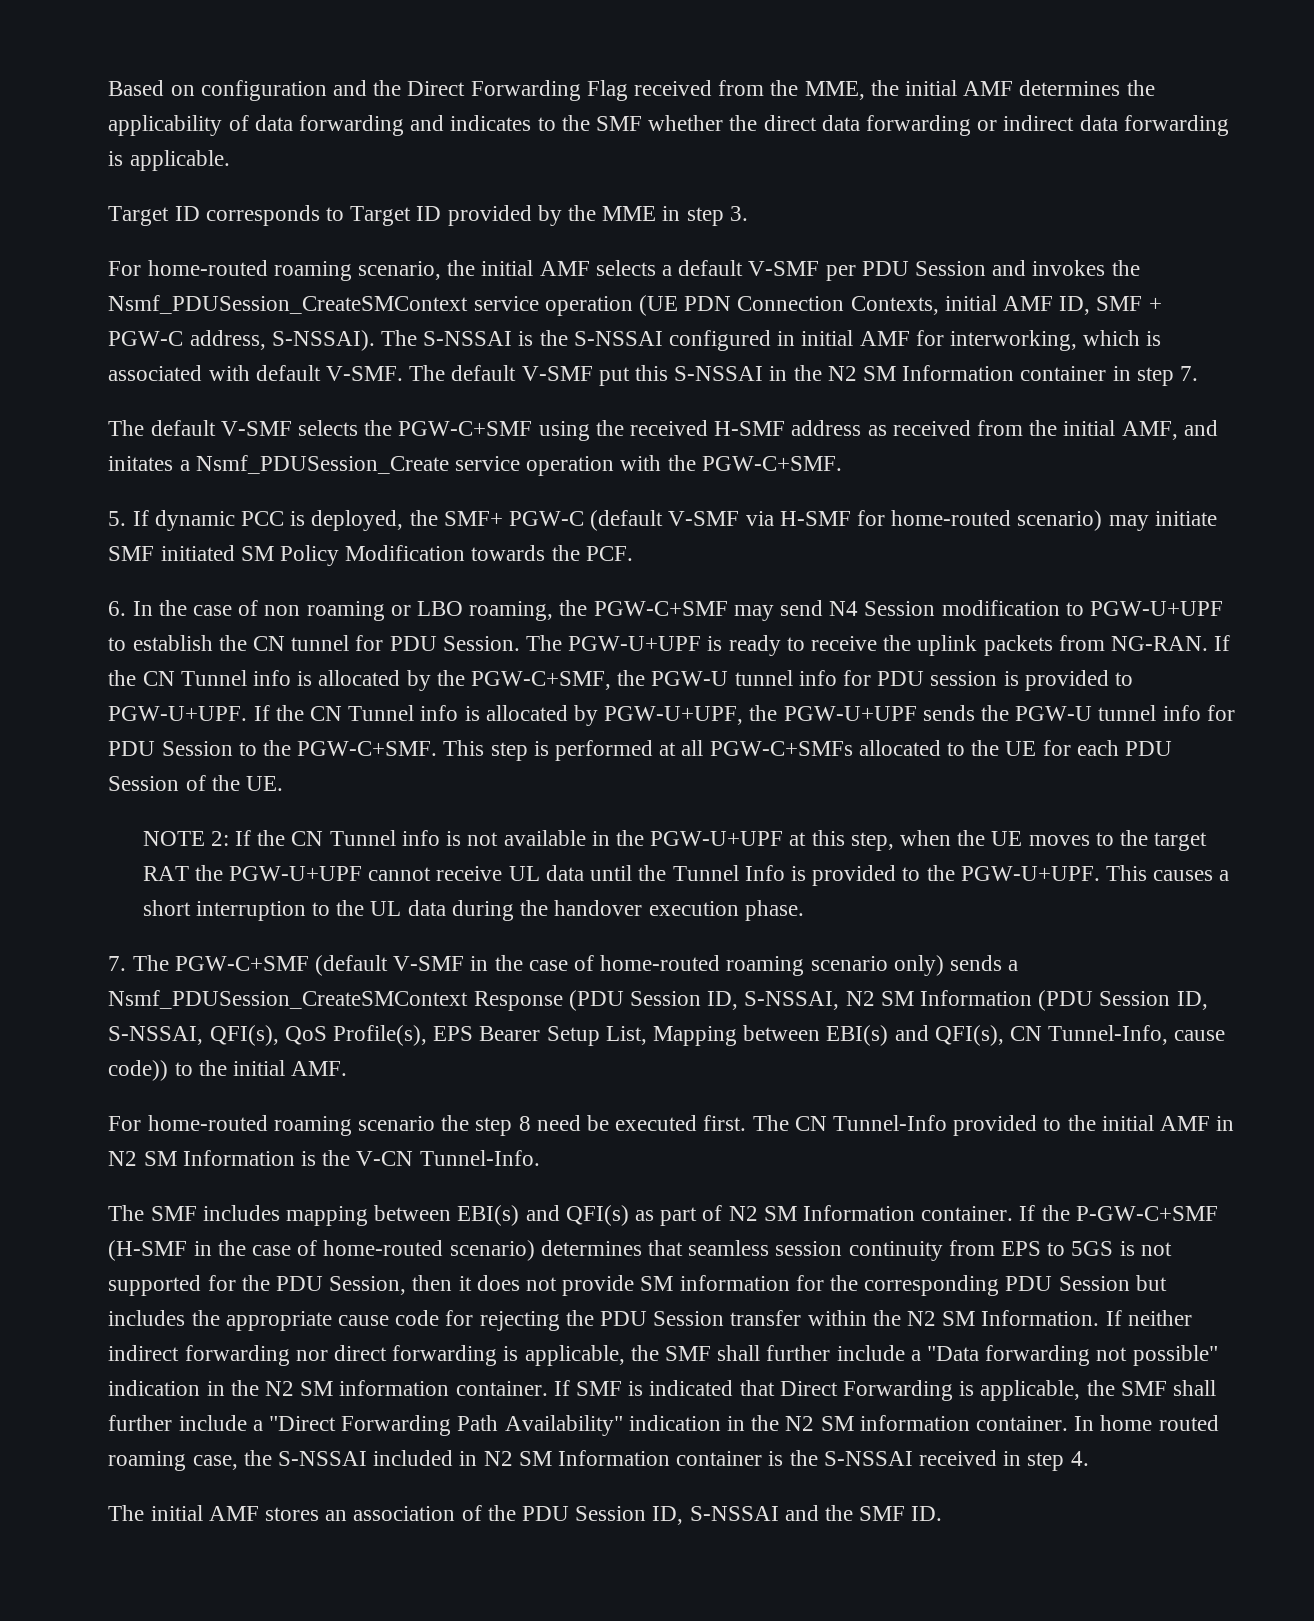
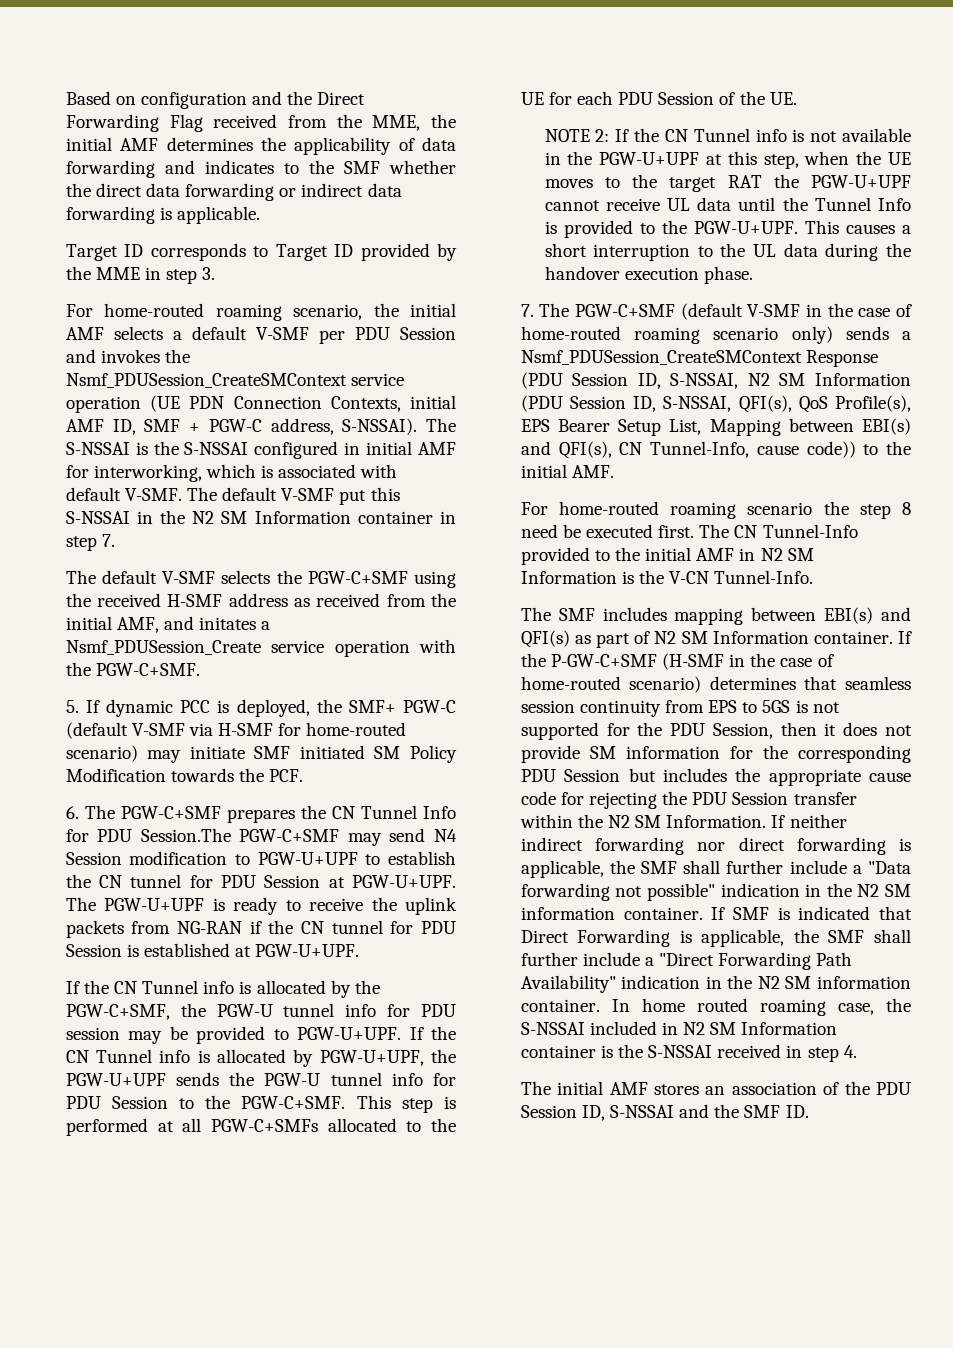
- 6. In the case of non roaming or LBO roaming, the PGW-C+SMF may send N4 Session modification to PGW-U+UPF to establish the CN tunnel for PDU Session.
+ 6. The PGW-C+SMF prepares the CN Tunnel Info for PDU Session.The PGW-C+SMF may send N4 Session modification to PGW-U+UPF to establish the CN tunnel for PDU Session at PGW-U+UPF.
- The PGW-U+UPF is ready to receive the uplink packets from NG-RAN. If the CN Tunnel info is allocated by the PGW-C+SMF, the PGW-U tunnel info for PDU session is provided to PGW-U+UPF.
+ The PGW-U+UPF is ready to receive the uplink packets from NG-RAN if the CN tunnel for PDU Session is established at PGW-U+UPF.
+ If the CN Tunnel info is allocated by the PGW-C+SMF, the PGW-U tunnel info for PDU session may be provided to PGW-U+UPF.

